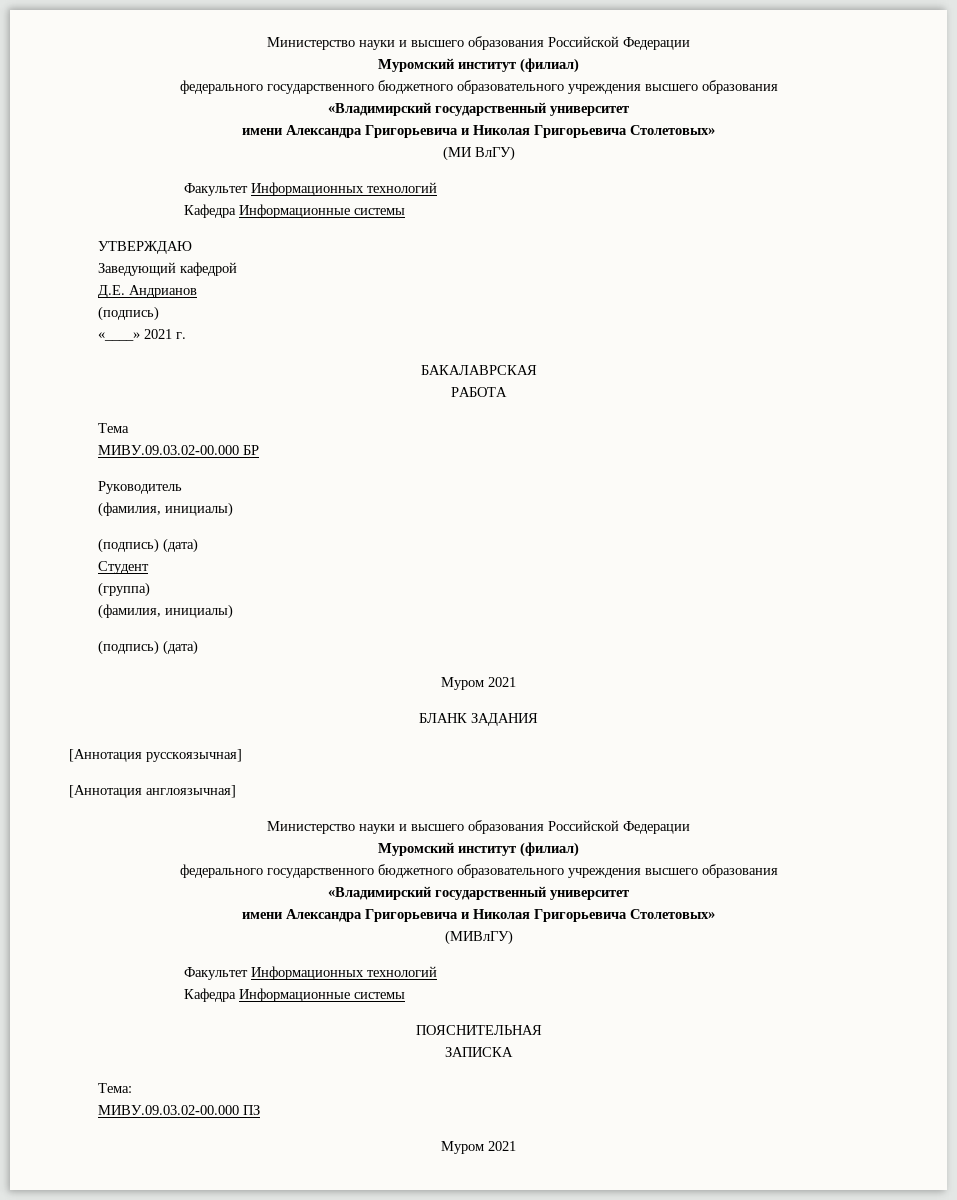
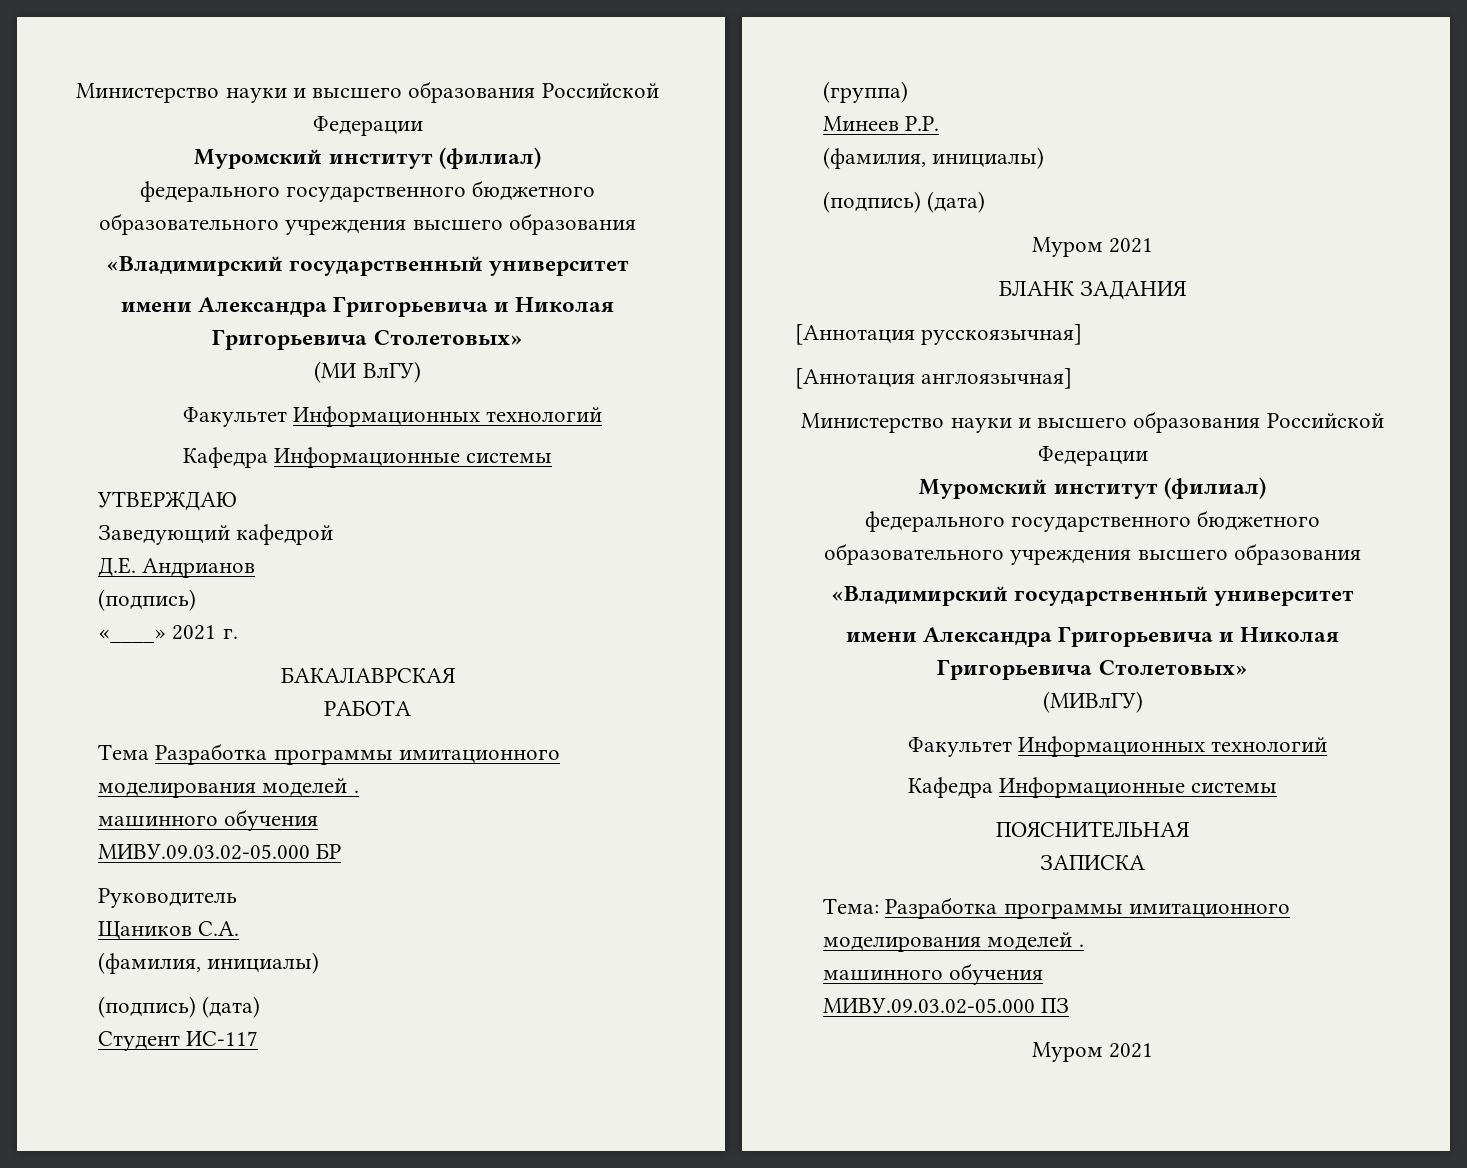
- Тема
- МИВУ.09.03.02-00.000 БР
+ Тема Разработка программы имитационного моделирования моделей .
+ машинного обучения
+ МИВУ.09.03.02-05.000 БР
+ Щаников С.А.
- Студент
+ Студент ИС-117
+ Минеев Р.Р.
- Тема:
- МИВУ.09.03.02-00.000 ПЗ
+ Тема: Разработка программы имитационного моделирования моделей .
+ машинного обучения
+ МИВУ.09.03.02-05.000 ПЗ

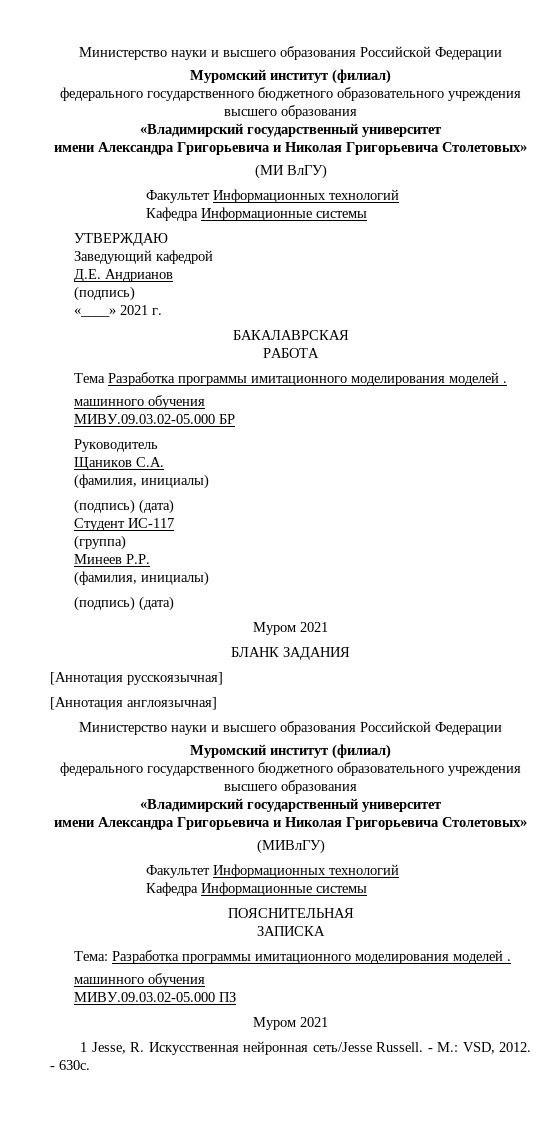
+ 1 Jesse, R. Искусственная нейронная сеть/Jesse Russell. - М.: VSD, 2012. - 630c.

